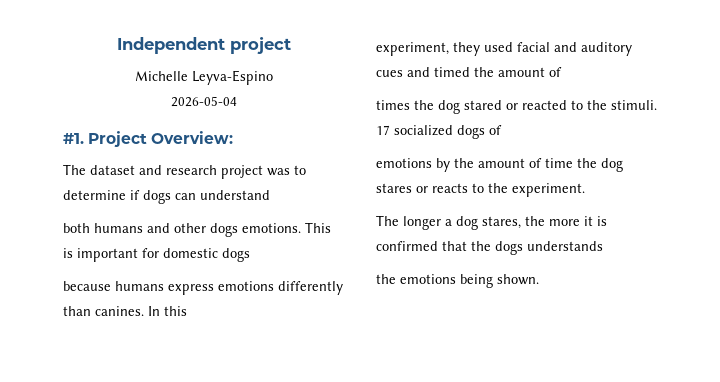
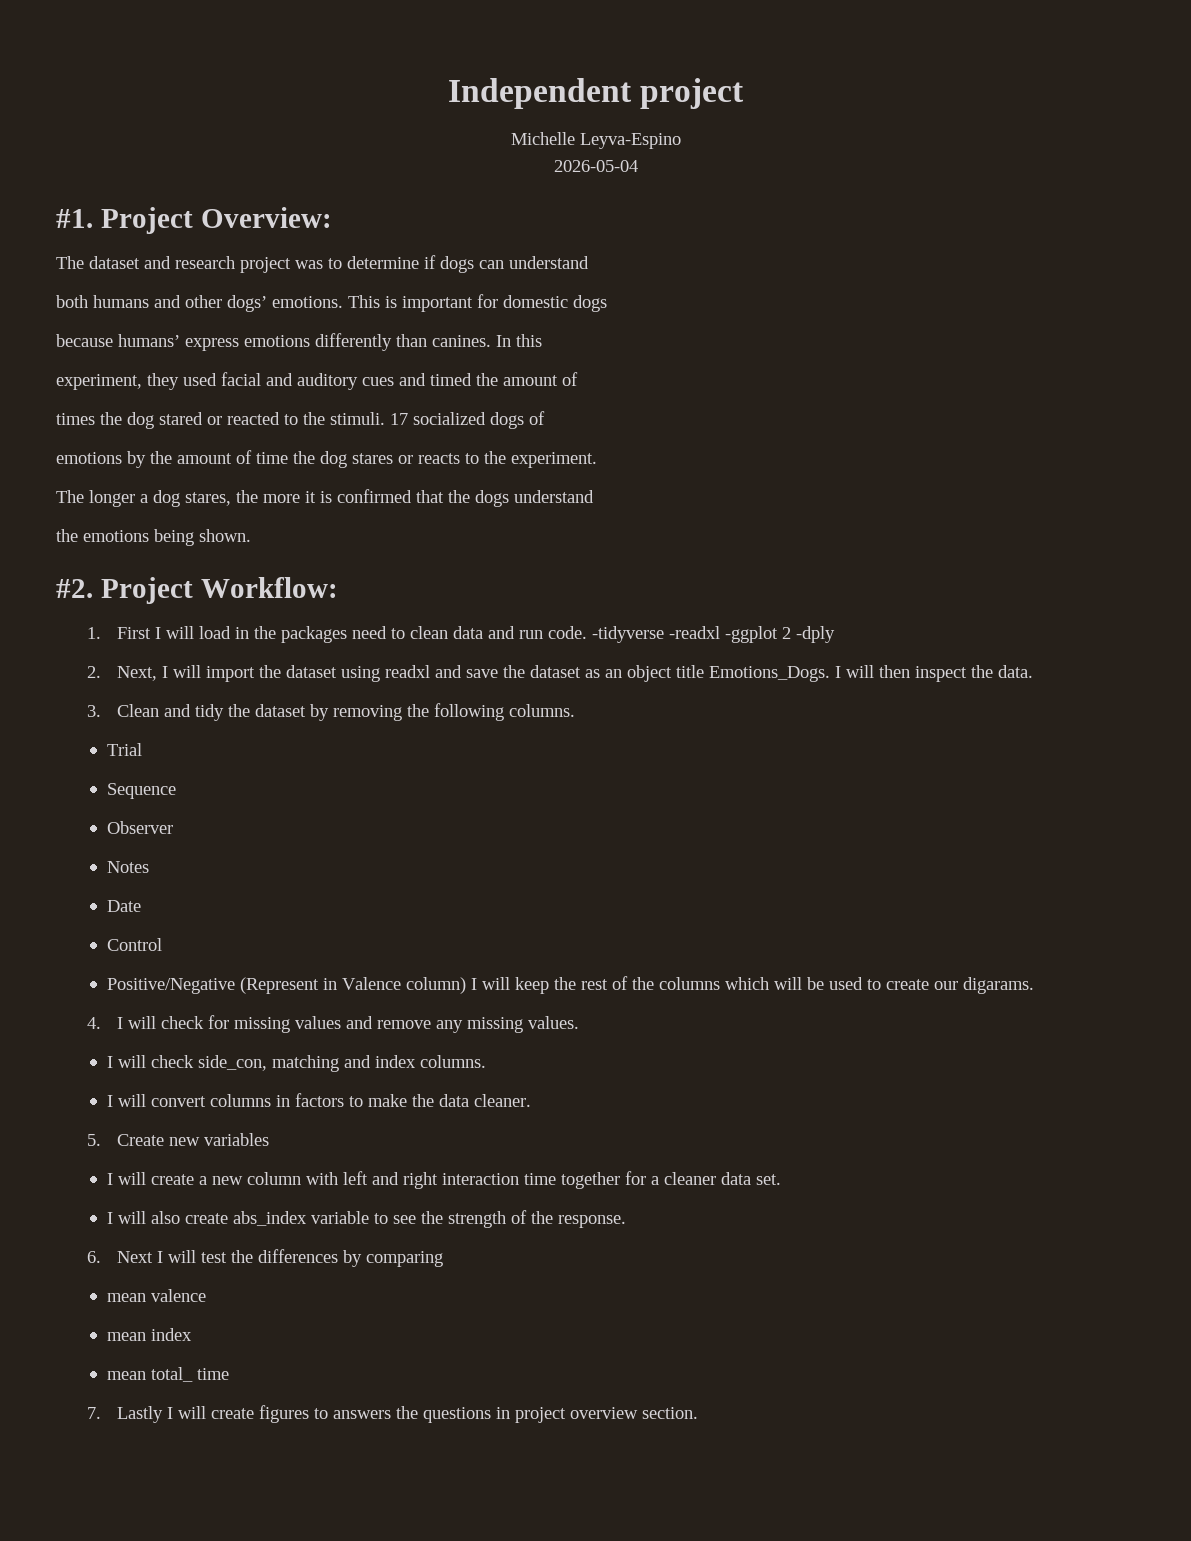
- both humans and other dogs emotions.
+ both humans and other dogs’ emotions.
- because humans express emotions differently than canines.
+ because humans’ express emotions differently than canines.
- The longer a dog stares, the more it is confirmed that the dogs understands
+ The longer a dog stares, the more it is confirmed that the dogs understand
+ #2. Project Workflow:
+ 1. First I will load in the packages need to clean data and run code. -tidyverse -readxl -ggplot 2 -dply
+ 2. Next, I will import the dataset using readxl and save the dataset as an object title Emotions_Dogs. I will then inspect the data.
+ 3. Clean and tidy the dataset by removing the following columns.
+ Trial
+ Sequence
+ Observer
+ Notes
+ Date
+ Control
+ Positive/Negative (Represent in Valence column) I will keep the rest of the columns which will be used to create our digarams.
+ 4. I will check for missing values and remove any missing values.
+ I will check side_con, matching and index columns.
+ I will convert columns in factors to make the data cleaner.
+ 5. Create new variables
+ I will create a new column with left and right interaction time together for a cleaner data set.
+ I will also create abs_index variable to see the strength of the response.
+ 6. Next I will test the differences by comparing
+ mean valence
+ mean index
+ mean total_ time
+ 7. Lastly I will create figures to answers the questions in project overview section.

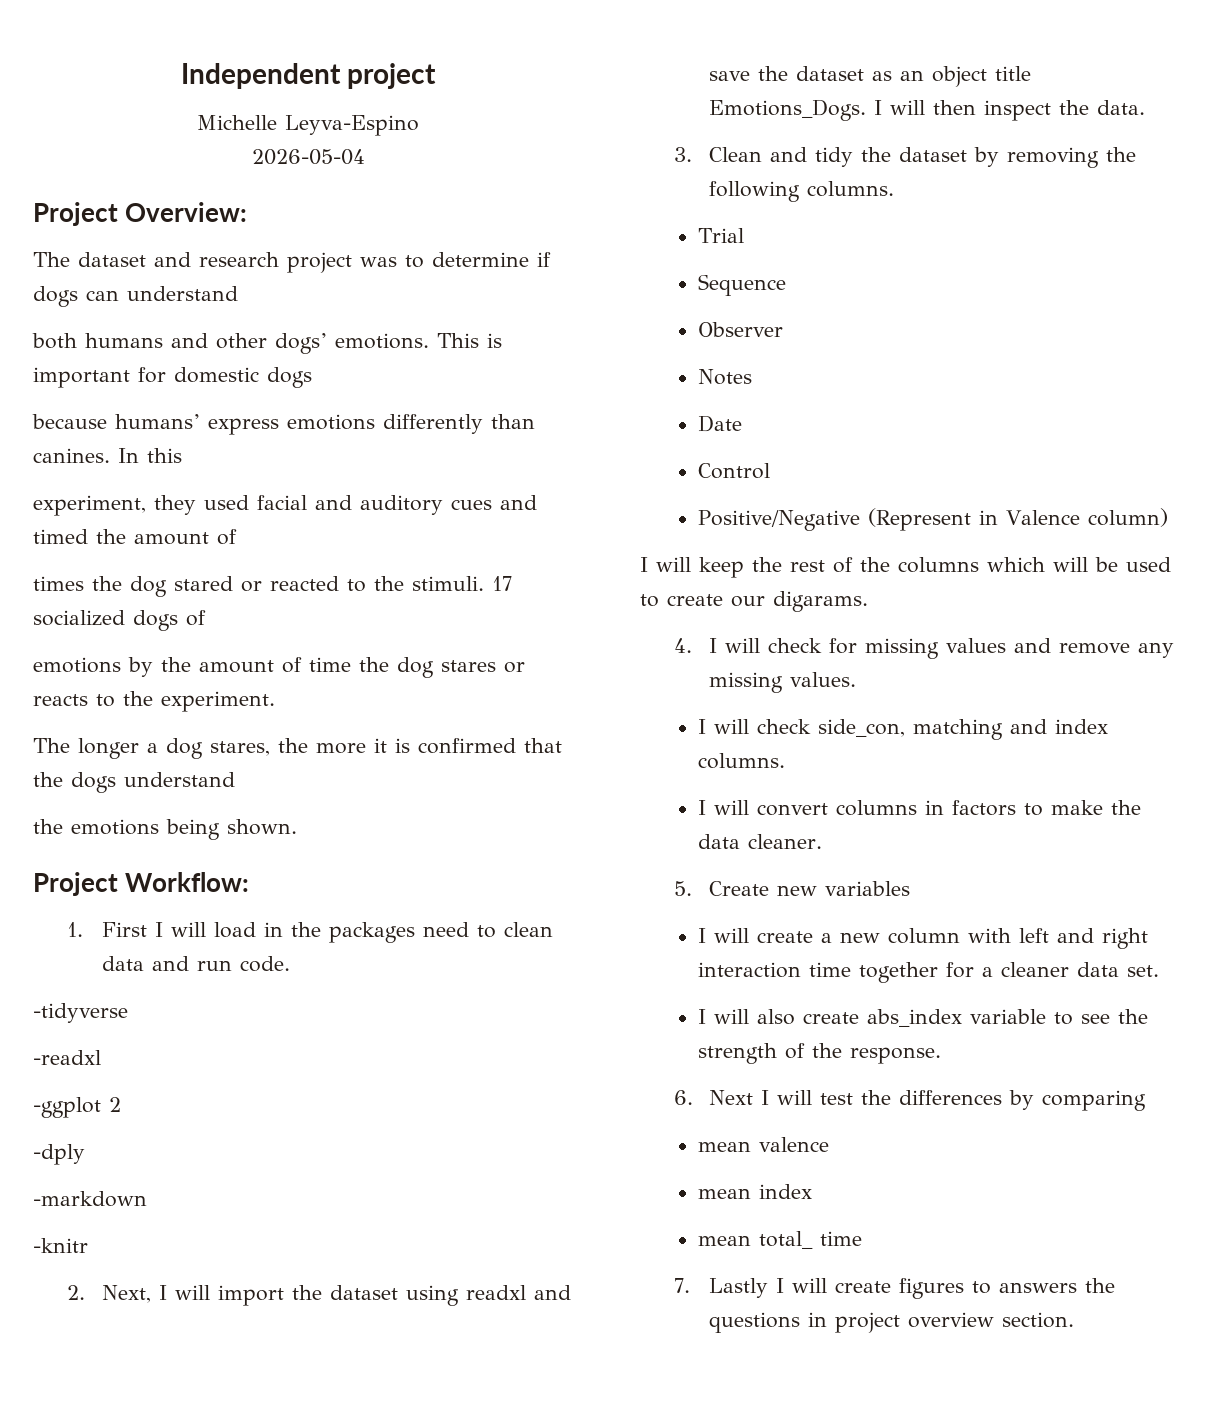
- #1.
- #2.
- 1. First I will load in the packages need to clean data and run code. -tidyverse -readxl -ggplot 2 -dply
+ 1. First I will load in the packages need to clean data and run code.
+ -tidyverse
+ -readxl
+ -ggplot 2
+ -dply
+ -markdown
+ -knitr
- Positive/Negative (Represent in Valence column) I will keep the rest of the columns which will be used to create our digarams.
+ Positive/Negative (Represent in Valence column)
+ I will keep the rest of the columns which will be used to create our digarams.

